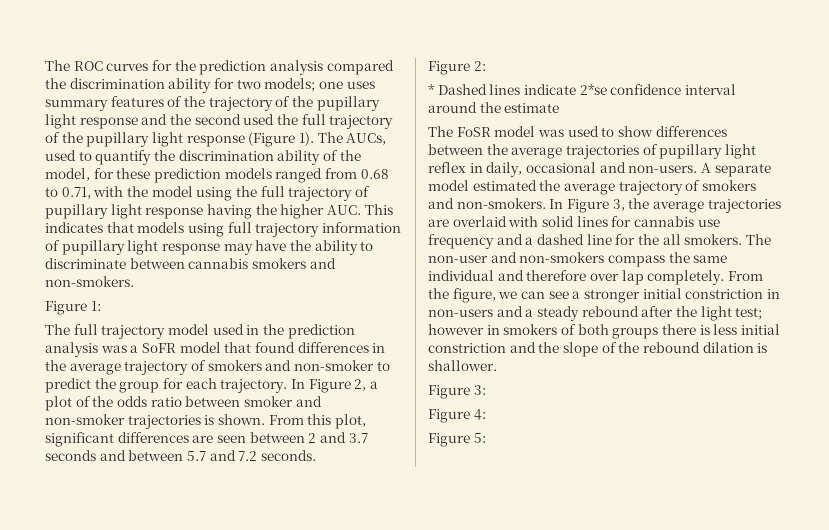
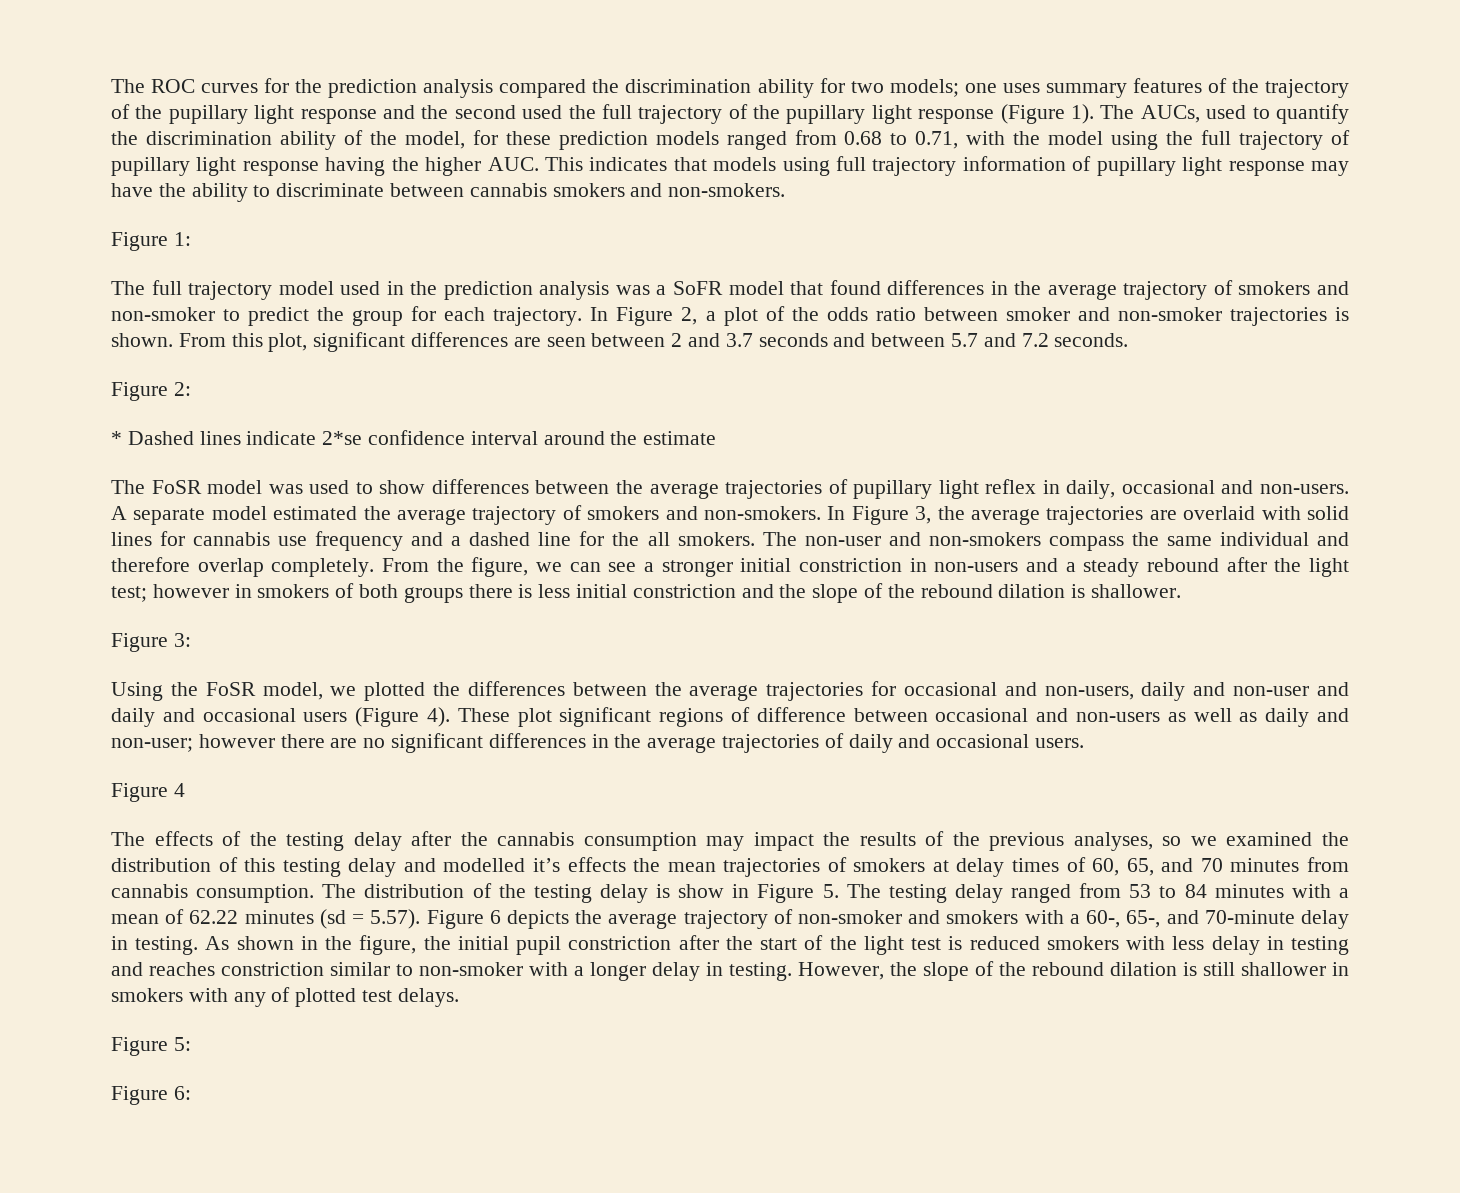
- The non-user and non-smokers compass the same individual and therefore over lap completely.
+ The non-user and non-smokers compass the same individual and therefore overlap completely.
- Figure 4:
+ Using the FoSR model, we plotted the differences between the average trajectories for occasional and non-users, daily and non-user and daily and occasional users (Figure 4). These plot significant regions of difference between occasional and non-users as well as daily and non-user; however there are no significant differences in the average trajectories of daily and occasional users.
+ Figure 4
+ The effects of the testing delay after the cannabis consumption may impact the results of the previous analyses, so we examined the distribution of this testing delay and modelled it’s effects the mean trajectories of smokers at delay times of 60, 65, and 70 minutes from cannabis consumption. The distribution of the testing delay is show in Figure 5. The testing delay ranged from 53 to 84 minutes with a mean of 62.22 minutes (sd = 5.57). Figure 6 depicts the average trajectory of non-smoker and smokers with a 60-, 65-, and 70-minute delay in testing. As shown in the figure, the initial pupil constriction after the start of the light test is reduced smokers with less delay in testing and reaches constriction similar to non-smoker with a longer delay in testing. However, the slope of the rebound dilation is still shallower in smokers with any of plotted test delays.
+ Figure 6:

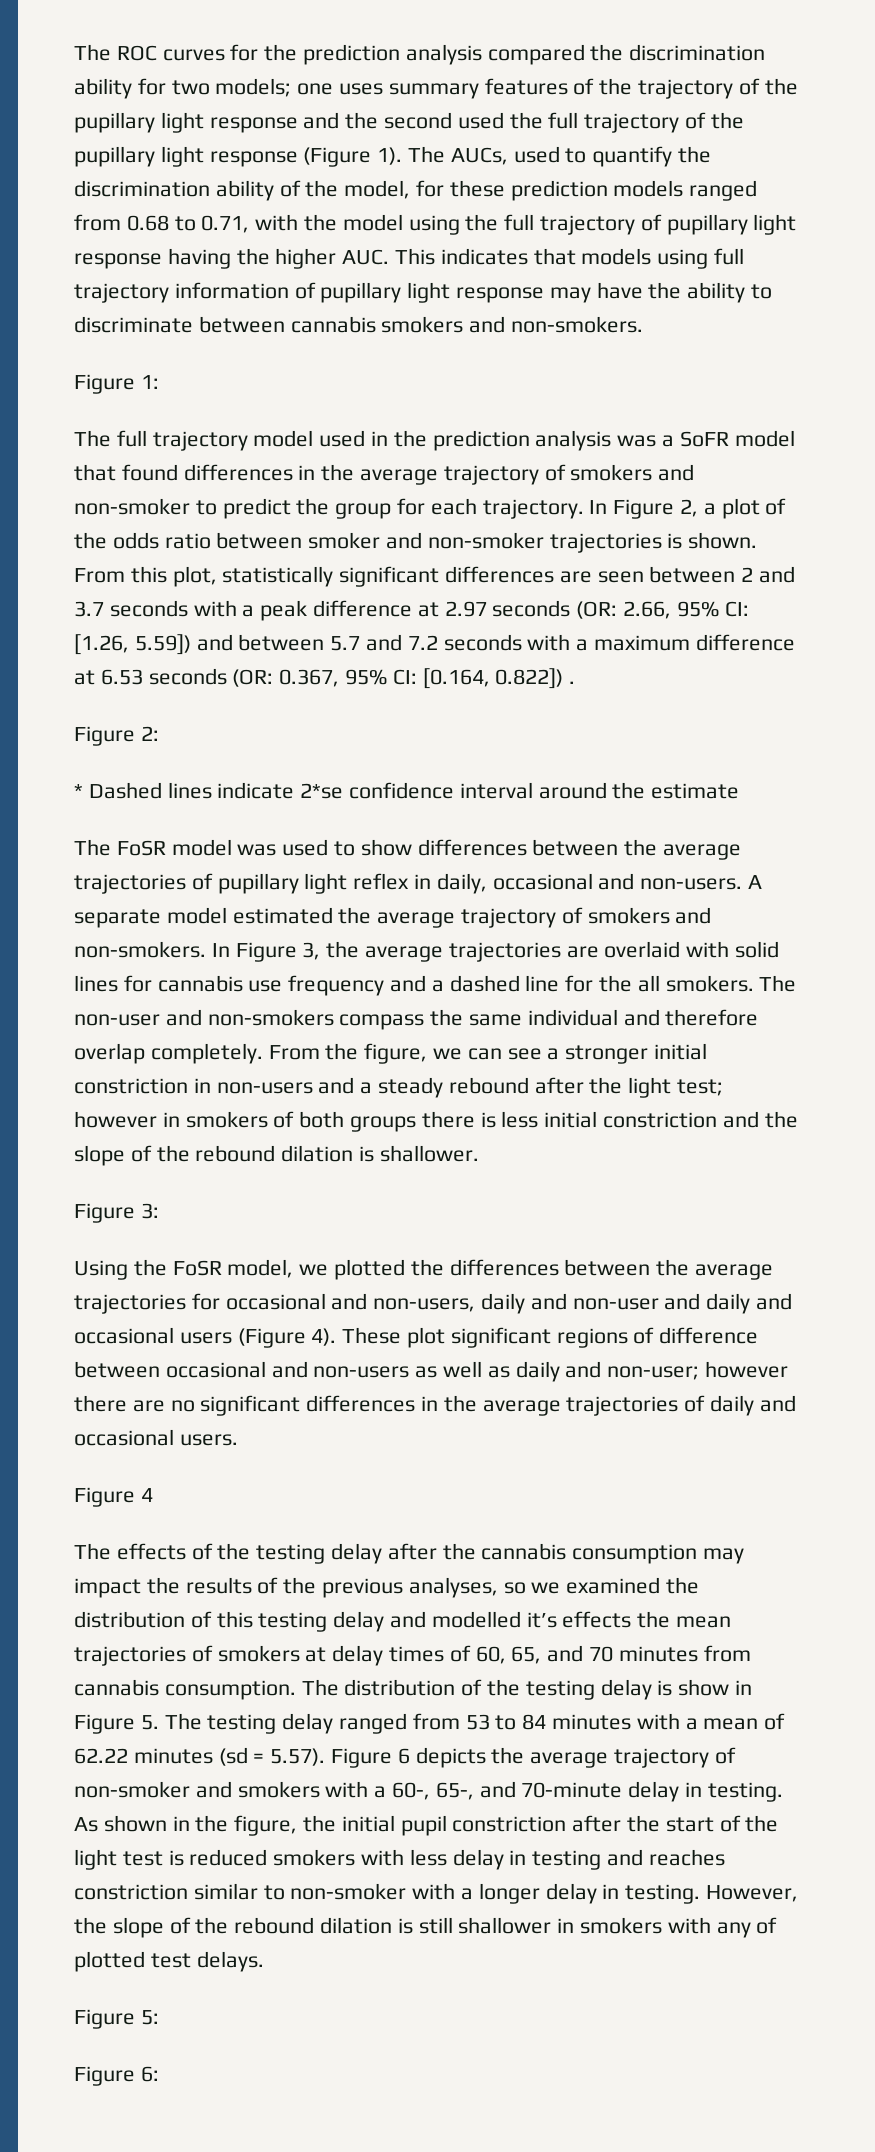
- From this plot, significant differences are seen between 2 and 3.7 seconds and between 5.7 and 7.2 seconds.
+ From this plot, statistically significant differences are seen between 2 and 3.7 seconds with a peak difference at 2.97 seconds (OR: 2.66, 95% CI: [1.26, 5.59]) and between 5.7 and 7.2 seconds with a maximum difference at 6.53 seconds (OR: 0.367, 95% CI: [0.164, 0.822]) .

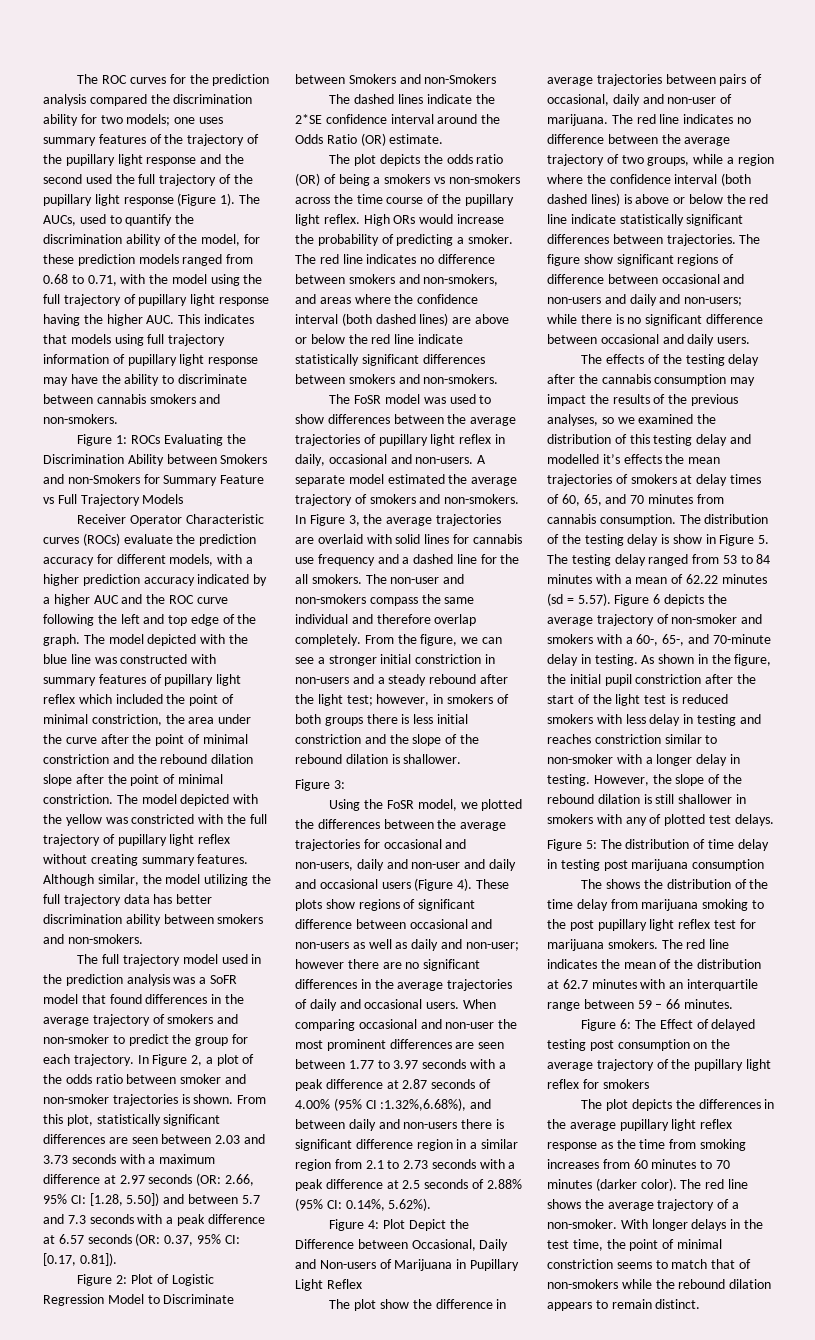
- Figure 1:
+ Figure 1: ROCs Evaluating the Discrimination Ability between Smokers and non-Smokers for Summary Feature vs Full Trajectory Models
+ Receiver Operator Characteristic curves (ROCs) evaluate the prediction accuracy for different models, with a higher prediction accuracy indicated by a higher AUC and the ROC curve following the left and top edge of the graph. The model depicted with the blue line was constructed with summary features of pupillary light reflex which included the point of minimal constriction, the area under the curve after the point of minimal constriction and the rebound dilation slope after the point of minimal constriction. The model depicted with the yellow was constricted with the full trajectory of pupillary light reflex without creating summary features. Although similar, the model utilizing the full trajectory data has better discrimination ability between smokers and non-smokers.
- From this plot, statistically significant differences are seen between 2 and 3.7 seconds with a peak difference at 2.97 seconds (OR: 2.66, 95% CI: [1.26, 5.59]) and between 5.7 and 7.2 seconds with a maximum difference at 6.53 seconds (OR: 0.367, 95% CI: [0.164, 0.822]) .
+ From this plot, statistically significant differences are seen between 2.03 and 3.73 seconds with a maximum difference at 2.97 seconds (OR: 2.66, 95% CI: [1.28, 5.50]) and between 5.7 and 7.3 seconds with a peak difference at 6.57 seconds (OR: 0.37, 95% CI: [0.17, 0.81]).
- Figure 2:
- * Dashed lines indicate 2*se confidence interval around the estimate
+ Figure 2: Plot of Logistic Regression Model to Discriminate between Smokers and non-Smokers
+ The dashed lines indicate the 2*SE confidence interval around the Odds Ratio (OR) estimate.
+ The plot depicts the odds ratio (OR) of being a smokers vs non-smokers across the time course of the pupillary light reflex. High ORs would increase the probability of predicting a smoker. The red line indicates no difference between smokers and non-smokers, and areas where the confidence interval (both dashed lines) are above or below the red line indicate statistically significant differences between smokers and non-smokers.
- From the figure, we can see a stronger initial constriction in non-users and a steady rebound after the light test; however in smokers of both groups there is less initial constriction and the slope of the rebound dilation is shallower.
+ From the figure, we can see a stronger initial constriction in non-users and a steady rebound after the light test; however, in smokers of both groups there is less initial constriction and the slope of the rebound dilation is shallower.
- These plot significant regions of difference between occasional and non-users as well as daily and non-user; however there are no significant differences in the average trajectories of daily and occasional users.
- Figure 4
+ These plots show regions of significant difference between occasional and non-users as well as daily and non-user; however there are no significant differences in the average trajectories of daily and occasional users. When comparing occasional and non-user the most prominent differences are seen between 1.77 to 3.97 seconds with a peak difference at 2.87 seconds of 4.00% (95% CI :1.32%,6.68%), and between daily and non-users there is significant difference region in a similar region from 2.1 to 2.73 seconds with a peak difference at 2.5 seconds of 2.88% (95% CI: 0.14%, 5.62%).
+ Figure 4: Plot Depict the Difference between Occasional, Daily and Non-users of Marijuana in Pupillary Light Reflex
+ The plot show the difference in average trajectories between pairs of occasional, daily and non-user of marijuana. The red line indicates no difference between the average trajectory of two groups, while a region where the confidence interval (both dashed lines) is above or below the red line indicate statistically significant differences between trajectories. The figure show significant regions of difference between occasional and non-users and daily and non-users; while there is no significant difference between occasional and daily users.
- Figure 5:
- Figure 6:
+ Figure 5: The distribution of time delay in testing post marijuana consumption
+ The shows the distribution of the time delay from marijuana smoking to the post pupillary light reflex test for marijuana smokers. The red line indicates the mean of the distribution at 62.7 minutes with an interquartile range between 59 – 66 minutes.
+ Figure 6: The Effect of delayed testing post consumption on the average trajectory of the pupillary light reflex for smokers
+ The plot depicts the differences in the average pupillary light reflex response as the time from smoking increases from 60 minutes to 70 minutes (darker color). The red line shows the average trajectory of a non-smoker. With longer delays in the test time, the point of minimal constriction seems to match that of non-smokers while the rebound dilation appears to remain distinct.

